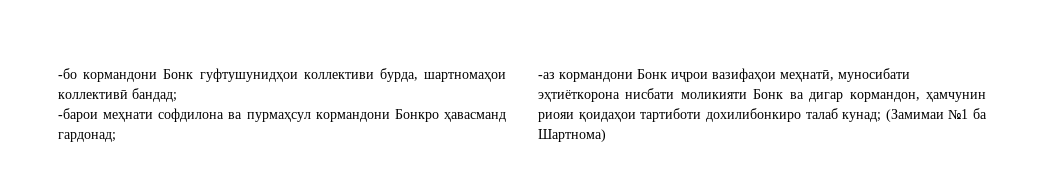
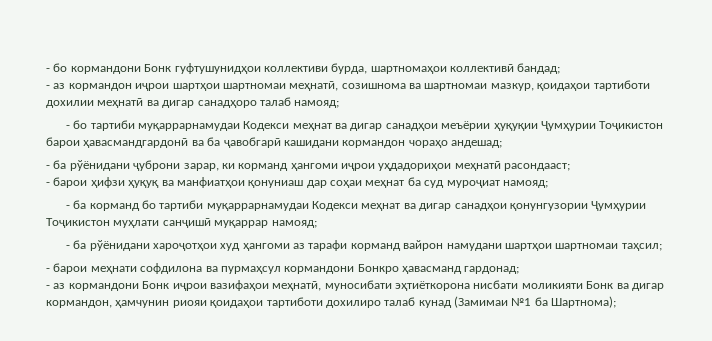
- -бо кормандони Бонк гуфтушунидҳои коллективи бурда, шартномаҳои коллективӣ бандад;
+ - бо кормандони Бонк гуфтушунидҳои коллективи бурда, шартномаҳои коллективӣ бандад;
- -барои меҳнати софдилона ва пурмаҳсул кормандони Бонкро ҳавасманд гардонад;
+ - аз кормандон иҷрои шартҳои шартномаи меҳнатӣ, созишнома ва шартномаи мазкур, қоидаҳои тартиботи дохилии меҳнатӣ ва дигар санадҳоро талаб намояд;
+ - бо тартиби муқаррарнамудаи Кодекси меҳнат ва дигар санадҳои меъёрии ҳуқуқии Ҷумҳурии Тоҷикистон барои ҳавасмандгардонӣ ва ба ҷавобгарӣ кашидани кормандон чораҳо андешад;
+ - ба рўёнидани ҷуброни зарар, ки корманд ҳангоми иҷрои уҳдадориҳои меҳнатӣ расондааст;
+ - барои ҳифзи ҳуқуқ ва манфиатҳои қонуниаш дар соҳаи меҳнат ба суд муроҷиат намояд;
+ - ба корманд бо тартиби муқаррарнамудаи Кодекси меҳнат ва дигар санадҳои қонунгузории Ҷумҳурии Тоҷикистон муҳлати санҷишӣ муқаррар намояд;
+ - ба рўёнидани хароҷотҳои худ ҳангоми аз тарафи корманд вайрон намудани шартҳои шартномаи таҳсил;
+ - барои меҳнати софдилона ва пурмаҳсул кормандони Бонкро ҳавасманд гардонад;
- -аз кормандони Бонк иҷрои вазифаҳои меҳнатӣ, муносибати эҳтиёткорона нисбати моликияти Бонк ва дигар кормандон, ҳамчунин риояи қоидаҳои тартиботи дохилибонкиро талаб кунад; (Замимаи №1 ба Шартнома)
+ - аз кормандони Бонк иҷрои вазифаҳои меҳнатӣ, муносибати эҳтиёткорона нисбати моликияти Бонк ва дигар кормандон, ҳамчунин риояи қоидаҳои тартиботи дохилиро талаб кунад (Замимаи №1 ба Шартнома);

